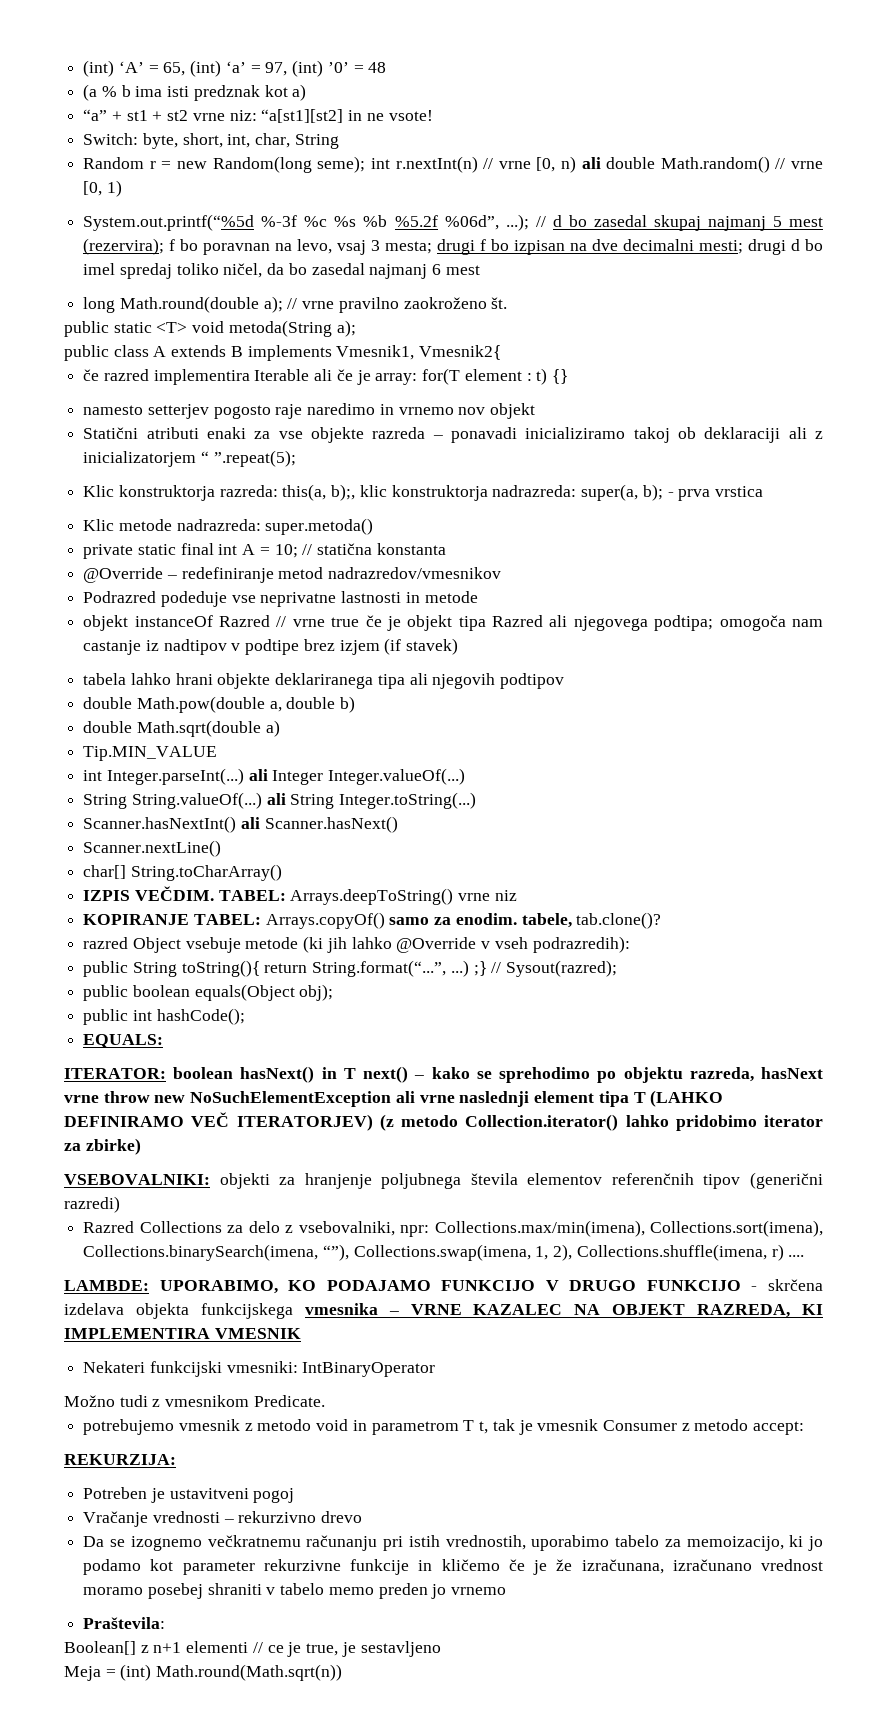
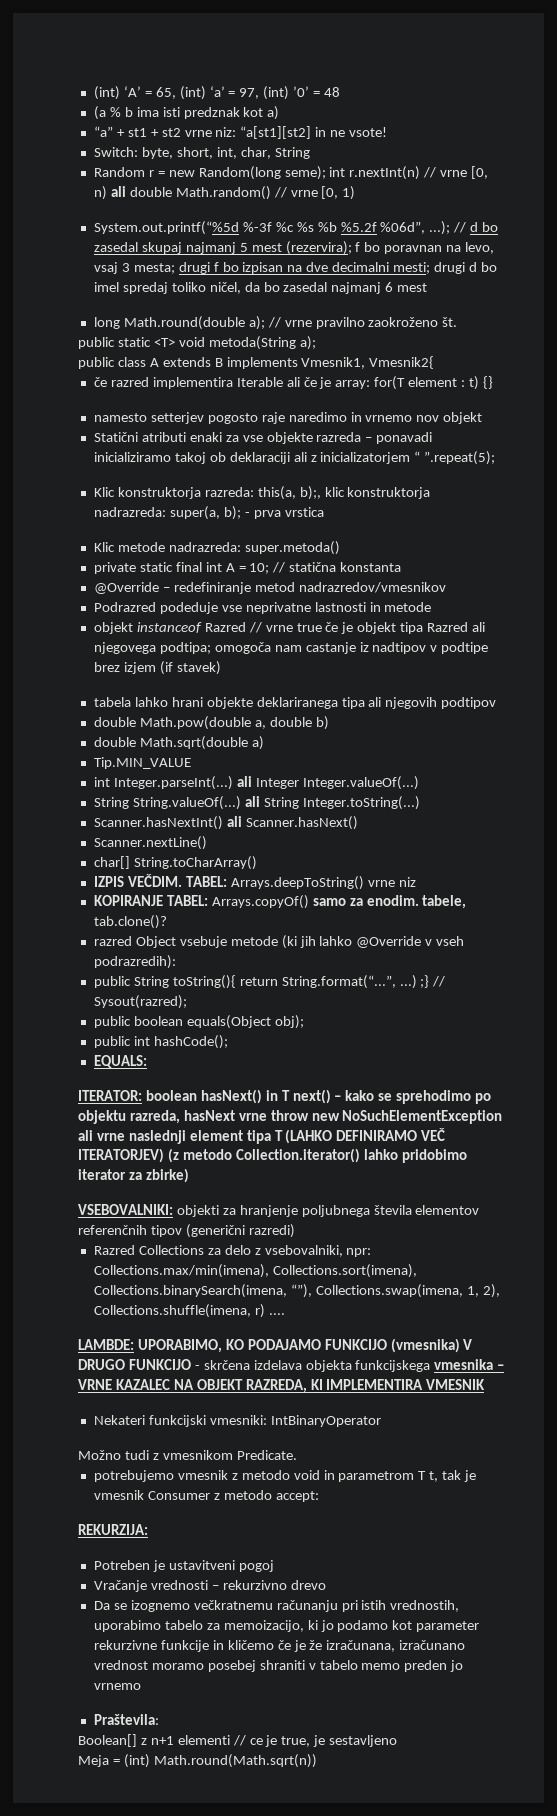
- objekt instanceOf Razred // vrne true če je objekt tipa Razred ali njegovega podtipa; omogoča nam castanje iz nadtipov v podtipe brez izjem (if stavek)
+ objekt instanceof Razred // vrne true če je objekt tipa Razred ali njegovega podtipa; omogoča nam castanje iz nadtipov v podtipe brez izjem (if stavek)
- LAMBDE: UPORABIMO, KO PODAJAMO FUNKCIJO V DRUGO FUNKCIJO - skrčena izdelava objekta funkcijskega vmesnika – VRNE KAZALEC NA OBJEKT RAZREDA, KI IMPLEMENTIRA VMESNIK
+ LAMBDE: UPORABIMO, KO PODAJAMO FUNKCIJO (vmesnika) V DRUGO FUNKCIJO - skrčena izdelava objekta funkcijskega vmesnika – VRNE KAZALEC NA OBJEKT RAZREDA, KI IMPLEMENTIRA VMESNIK

